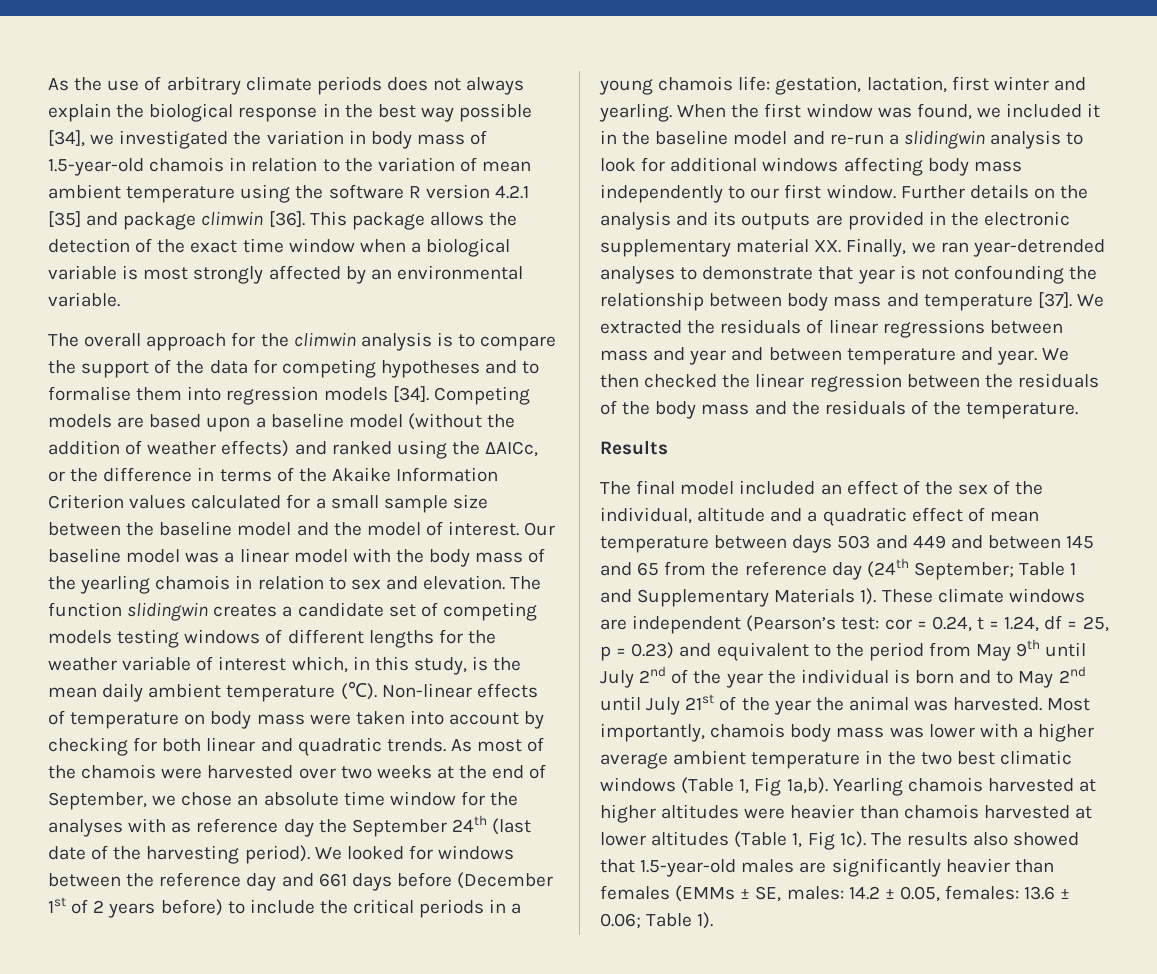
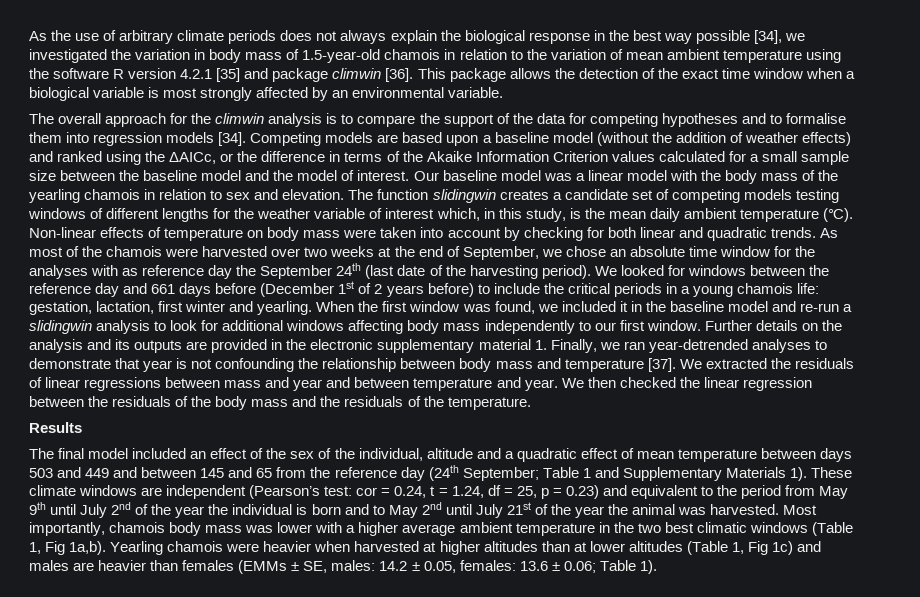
- Further details on the analysis and its outputs are provided in the electronic supplementary material XX. Finally, we ran year-detrended analyses to demonstrate that year is not confounding the relationship between body mass and temperature [37].
+ Further details on the analysis and its outputs are provided in the electronic supplementary material 1. Finally, we ran year-detrended analyses to demonstrate that year is not confounding the relationship between body mass and temperature [37].
- Yearling chamois harvested at higher altitudes were heavier than chamois harvested at lower altitudes (Table 1, Fig 1c). The results also showed that 1.5-year-old males are significantly heavier than females (EMMs ± SE, males: 14.2 ± 0.05, females: 13.6 ± 0.06; Table 1).
+ Yearling chamois were heavier when harvested at higher altitudes than at lower altitudes (Table 1, Fig 1c) and males are heavier than females (EMMs ± SE, males: 14.2 ± 0.05, females: 13.6 ± 0.06; Table 1).

